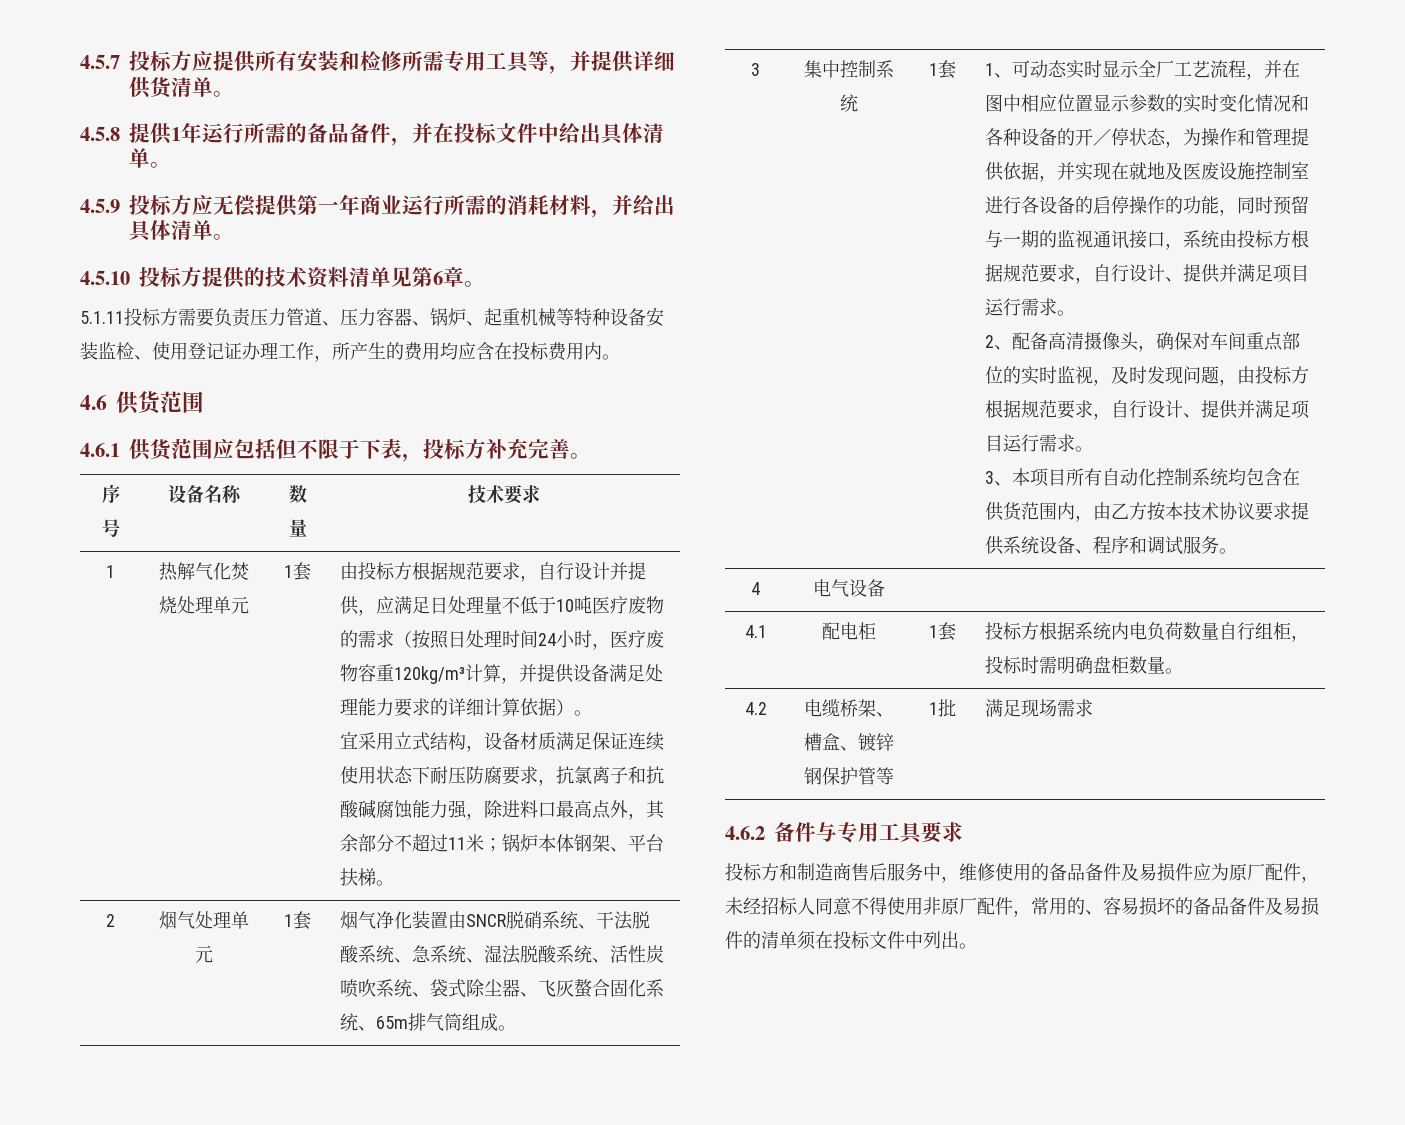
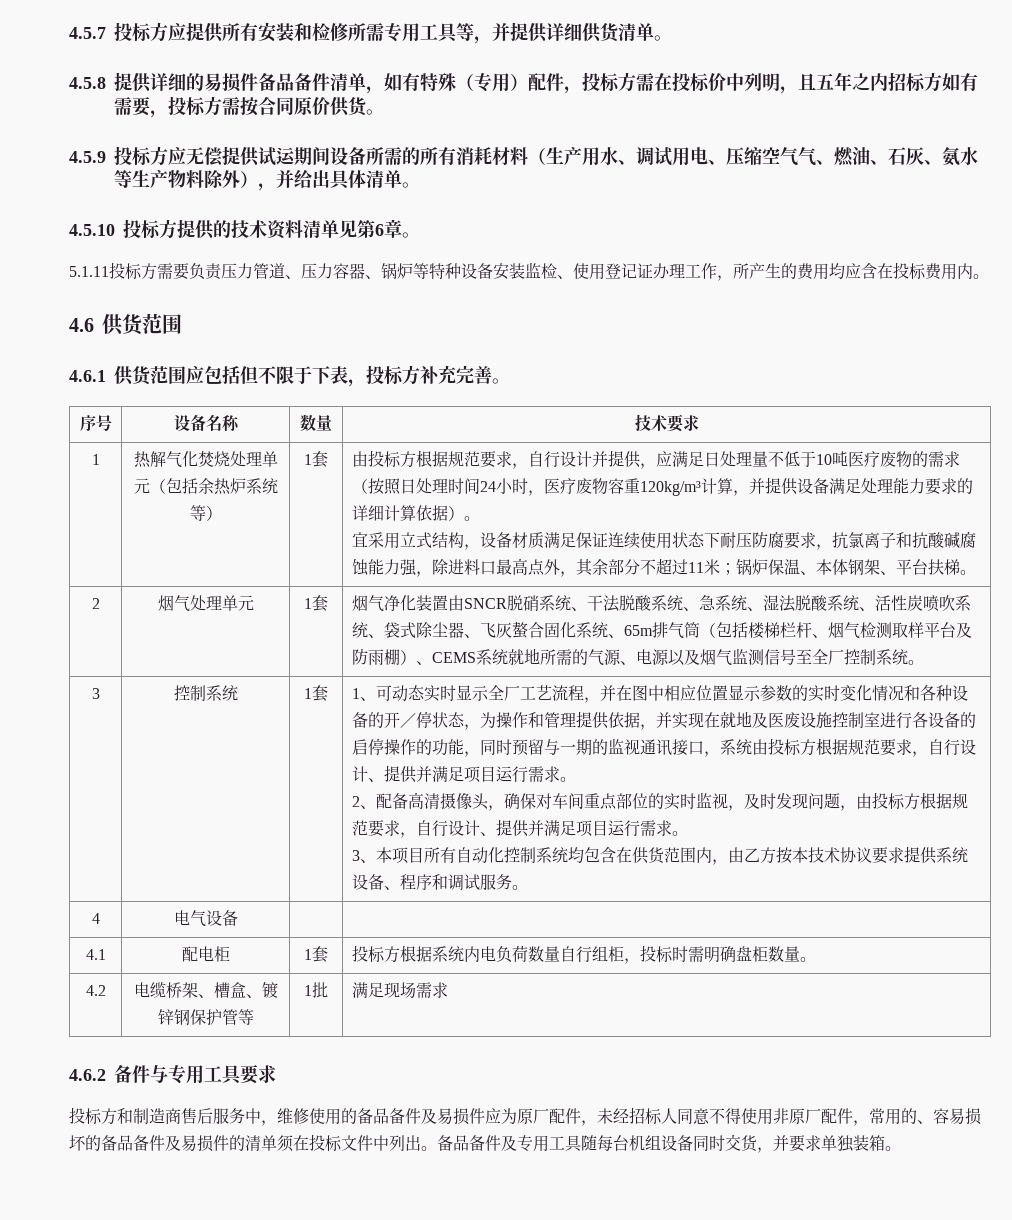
- 4.5.8提供1年运行所需的备品备件，并在投标文件中给出具体清单。
+ 4.5.8提供详细的易损件备品备件清单，如有特殊（专用）配件，投标方需在投标价中列明，且五年之内招标方如有需要，投标方需按合同原价供货。
- 4.5.9投标方应无偿提供第一年商业运行所需的消耗材料，并给出具体清单。
+ 4.5.9投标方应无偿提供试运期间设备所需的所有消耗材料（生产用水、调试用电、压缩空气气、燃油、石灰、氨水等生产物料除外），并给出具体清单。
- 5.1.11投标方需要负责压力管道、压力容器、锅炉、起重机械等特种设备安装监检、使用登记证办理工作，所产生的费用均应含在投标费用内。
+ 5.1.11投标方需要负责压力管道、压力容器、锅炉等特种设备安装监检、使用登记证办理工作，所产生的费用均应含在投标费用内。
- 热解气化焚烧处理单元
+ 热解气化焚烧处理单元（包括余热炉系统等）
- 宜采用立式结构，设备材质满足保证连续使用状态下耐压防腐要求，抗氯离子和抗酸碱腐蚀能力强，除进料口最高点外，其余部分不超过11米；锅炉本体钢架、平台扶梯。
+ 宜采用立式结构，设备材质满足保证连续使用状态下耐压防腐要求，抗氯离子和抗酸碱腐蚀能力强，除进料口最高点外，其余部分不超过11米；锅炉保温、本体钢架、平台扶梯。
- 烟气净化装置由SNCR脱硝系统、干法脱酸系统、急系统、湿法脱酸系统、活性炭喷吹系统、袋式除尘器、飞灰螯合固化系统、65m排气筒组成。
+ 烟气净化装置由SNCR脱硝系统、干法脱酸系统、急系统、湿法脱酸系统、活性炭喷吹系统、袋式除尘器、飞灰螯合固化系统、65m排气筒（包括楼梯栏杆、烟气检测取样平台及防雨棚）、CEMS系统就地所需的气源、电源以及烟气监测信号至全厂控制系统。
- 3 | 集中控制系统
+ 3 | 控制系统
+ 备品备件及专用工具随每台机组设备同时交货，并要求单独装箱。

